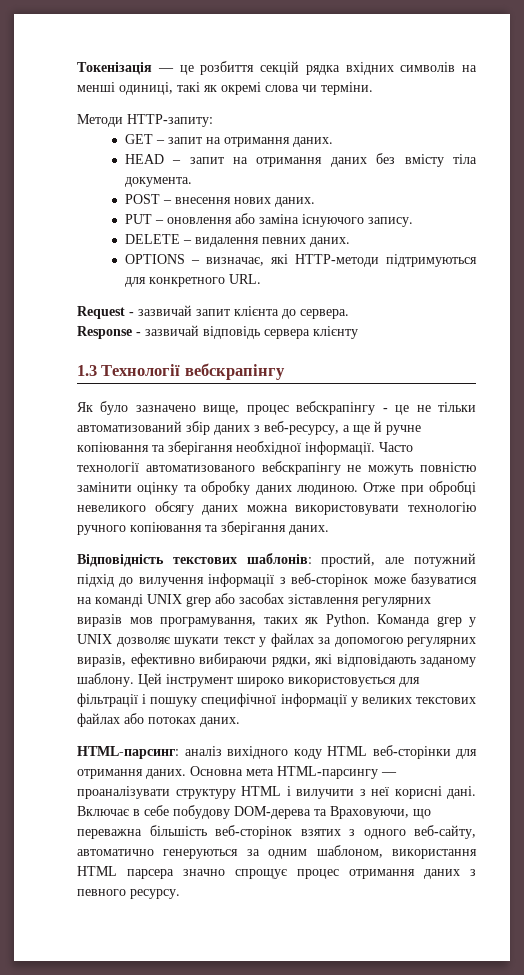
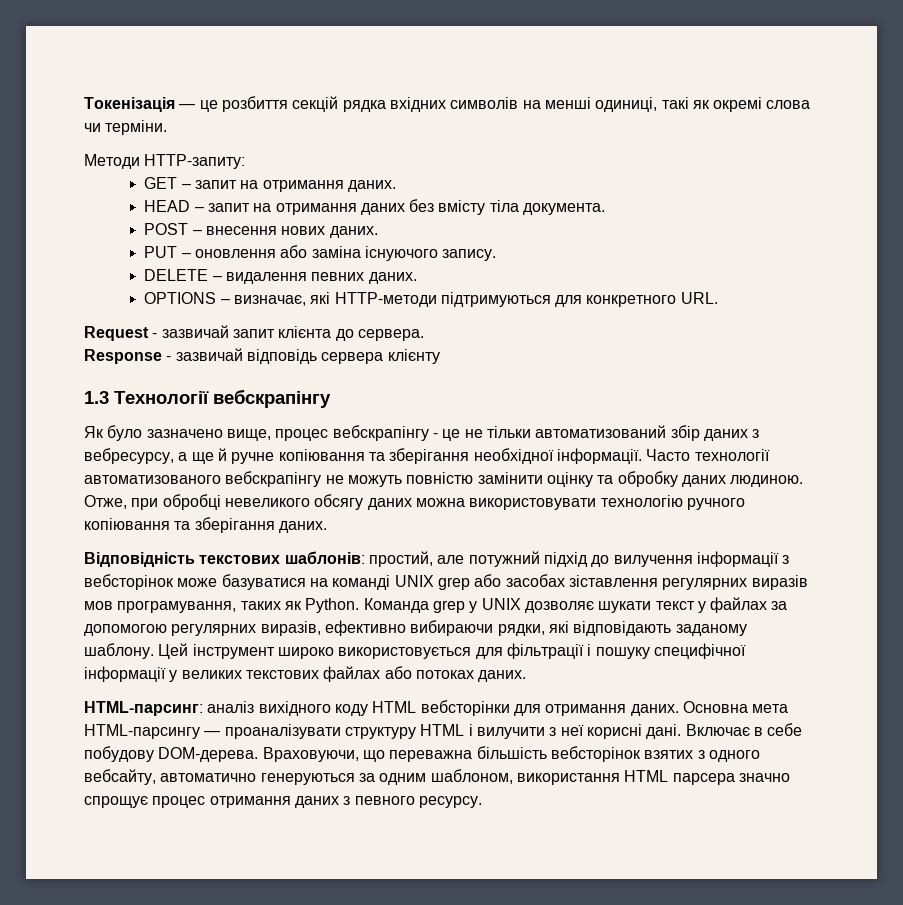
- Як було зазначено вище, процес вебскрапінгу - це не тільки автоматизований збір даних з веб-ресурсу, а ще й ручне копіювання та зберігання необхідної інформації.
+ Як було зазначено вище, процес вебскрапінгу - це не тільки автоматизований збір даних з вебресурсу, а ще й ручне копіювання та зберігання необхідної інформації.
- Отже при обробці невеликого обсягу даних можна використовувати технологію ручного копіювання та зберігання даних.
+ Отже, при обробці невеликого обсягу даних можна використовувати технологію ручного копіювання та зберігання даних.
- Відповідність текстових шаблонів: простий, але потужний підхід до вилучення інформації з веб-сторінок може базуватися на команді UNIX grep або засобах зіставлення регулярних виразів мов програмування, таких як Python.
+ Відповідність текстових шаблонів: простий, але потужний підхід до вилучення інформації з вебсторінок може базуватися на команді UNIX grep або засобах зіставлення регулярних виразів мов програмування, таких як Python.
- HTML-парсинг: аналіз вихідного коду HTML веб-сторінки для отримання даних.
+ HTML-парсинг: аналіз вихідного коду HTML вебсторінки для отримання даних.
- Включає в себе побудову DOM-дерева та Враховуючи, що переважна більшість веб-сторінок взятих з одного веб-сайту, автоматично генеруються за одним шаблоном, використання HTML парсера значно спрощує процес отримання даних з певного ресурсу.
+ Включає в себе побудову DOM-дерева. Враховуючи, що переважна більшість вебсторінок взятих з одного вебсайту, автоматично генеруються за одним шаблоном, використання HTML парсера значно спрощує процес отримання даних з певного ресурсу.

